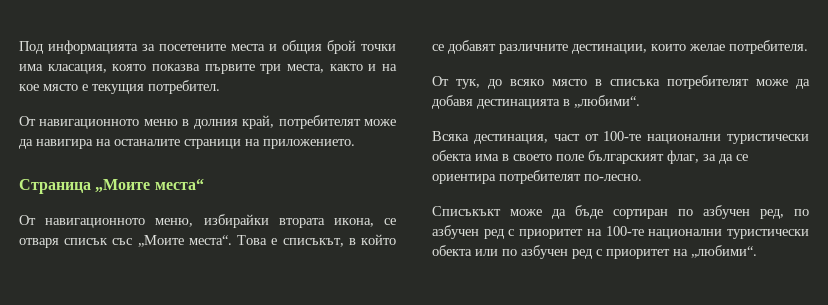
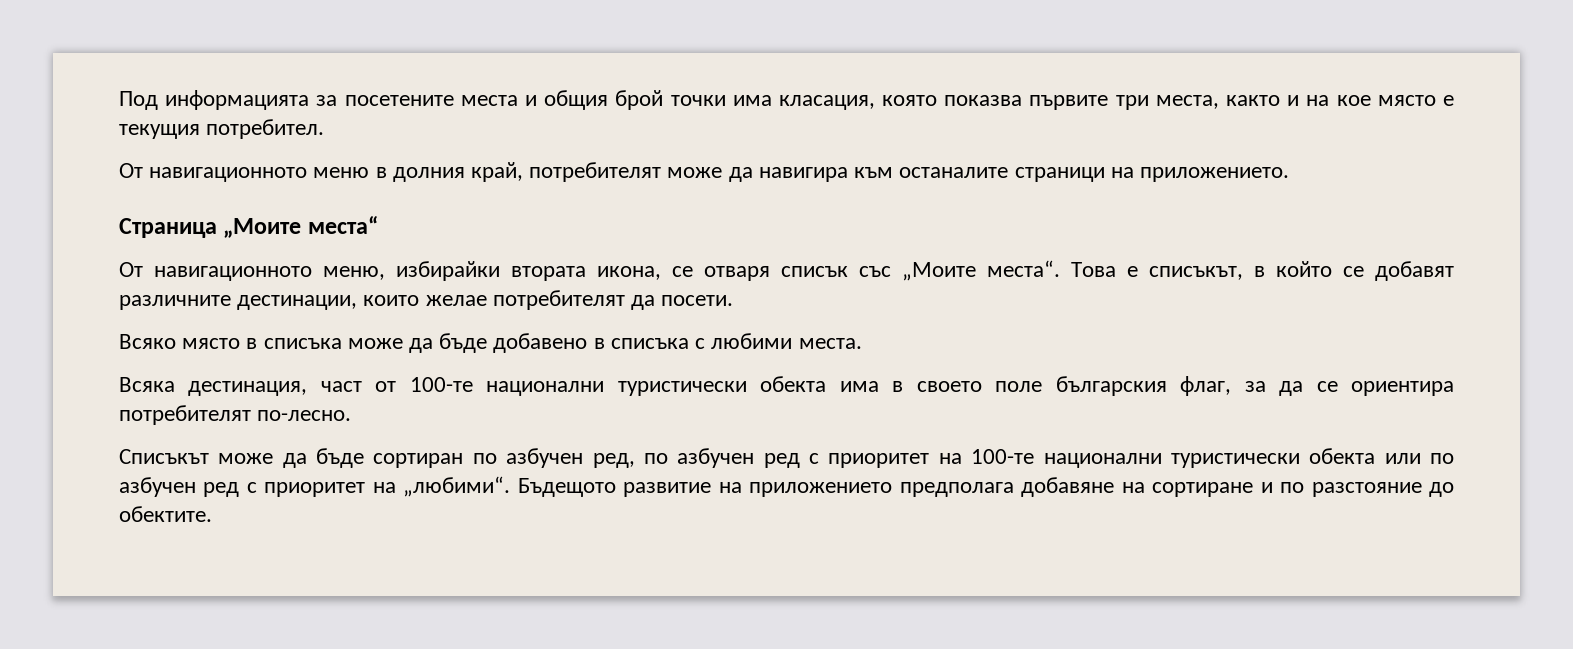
- От навигационното меню в долния край, потребителят може да навигира на останалите страници на приложението.
+ От навигационното меню в долния край, потребителят може да навигира към останалите страници на приложението.
- Това е списъкът, в който се добавят различните дестинации, които желае потребителя.
- От тук, до всяко място в списъка потребителят може да добавя дестинацията в „любими“.
+ Това е списъкът, в който се добавят различните дестинации, които желае потребителят да посети.
+ Всяко място в списъка може да бъде добавено в списъка с любими места.
- Всяка дестинация, част от 100-те национални туристически обекта има в своето поле българският флаг, за да се ориентира потребителят по-лесно.
+ Всяка дестинация, част от 100-те национални туристически обекта има в своето поле българския флаг, за да се ориентира потребителят по-лесно.
- Списъкъкт може да бъде сортиран по азбучен ред, по азбучен ред с приоритет на 100-те национални туристически обекта или по азбучен ред с приоритет на „любими“.
+ Списъкът може да бъде сортиран по азбучен ред, по азбучен ред с приоритет на 100-те национални туристически обекта или по азбучен ред с приоритет на „любими“.
+ Бъдещото развитие на приложението предполага добавяне на сортиране и по разстояние до обектите.

